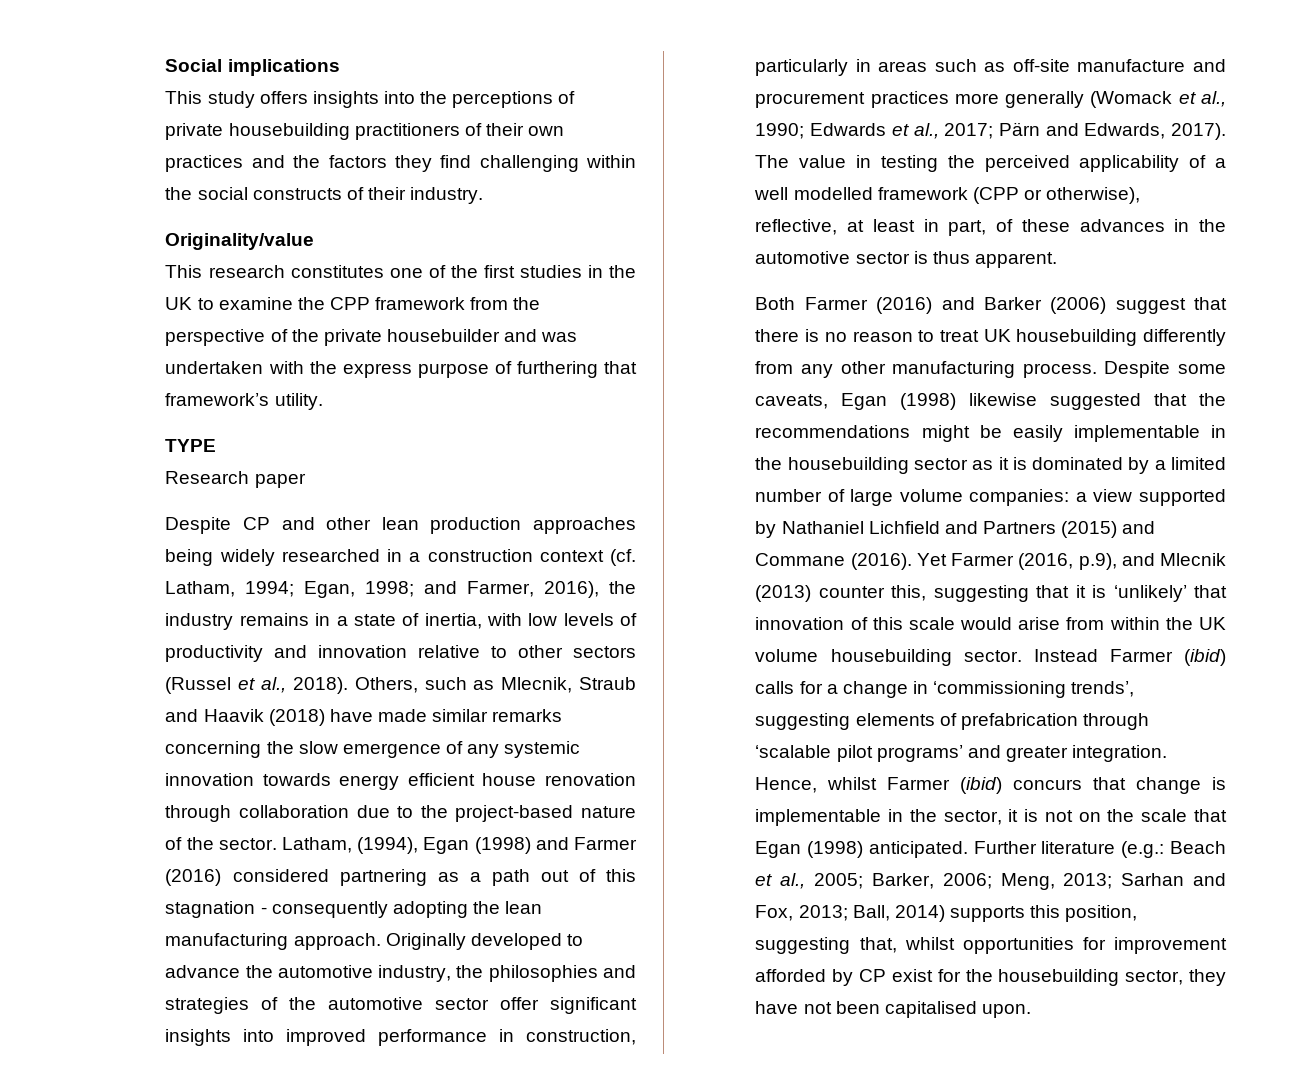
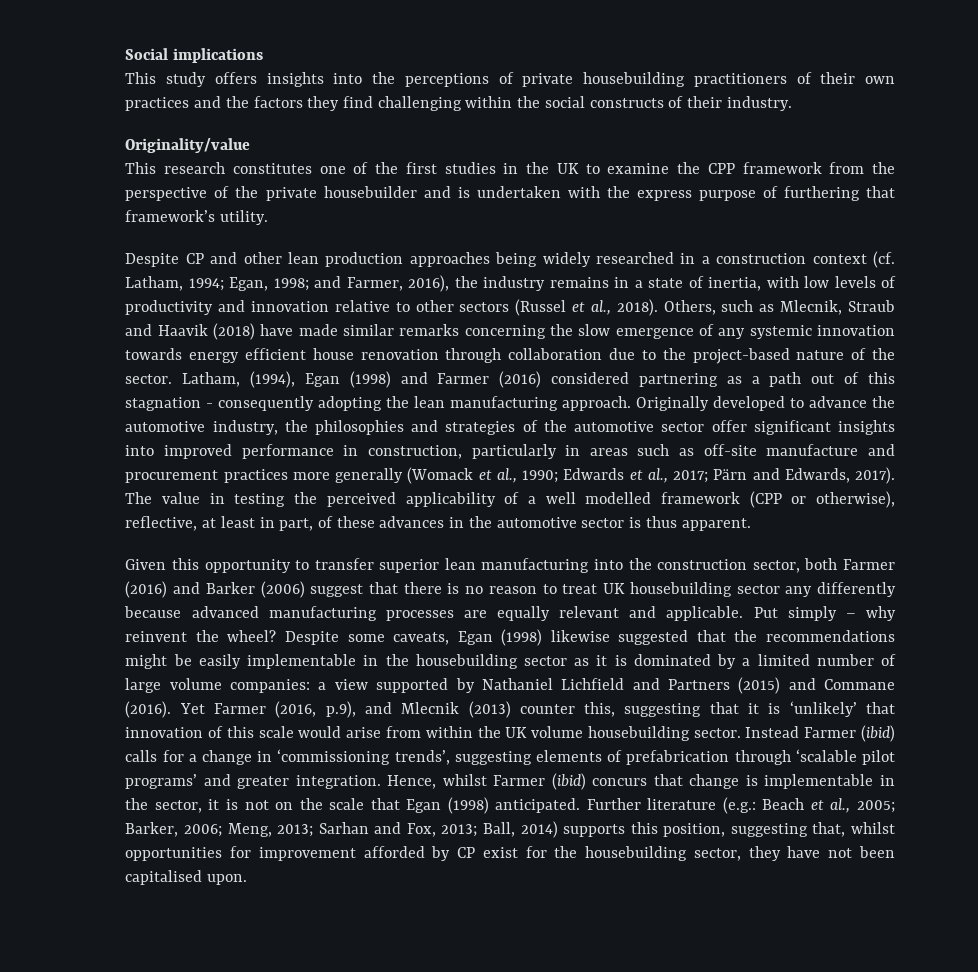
- This research constitutes one of the first studies in the UK to examine the CPP framework from the perspective of the private housebuilder and was undertaken with the express purpose of furthering that framework’s utility.
+ This research constitutes one of the first studies in the UK to examine the CPP framework from the perspective of the private housebuilder and is undertaken with the express purpose of furthering that framework’s utility.
- TYPE
- Research paper
- Both Farmer (2016) and Barker (2006) suggest that there is no reason to treat UK housebuilding differently from any other manufacturing process.
+ Given this opportunity to transfer superior lean manufacturing into the construction sector, both Farmer (2016) and Barker (2006) suggest that there is no reason to treat UK housebuilding sector any differently because advanced manufacturing processes are equally relevant and applicable. Put simply – why reinvent the wheel?

